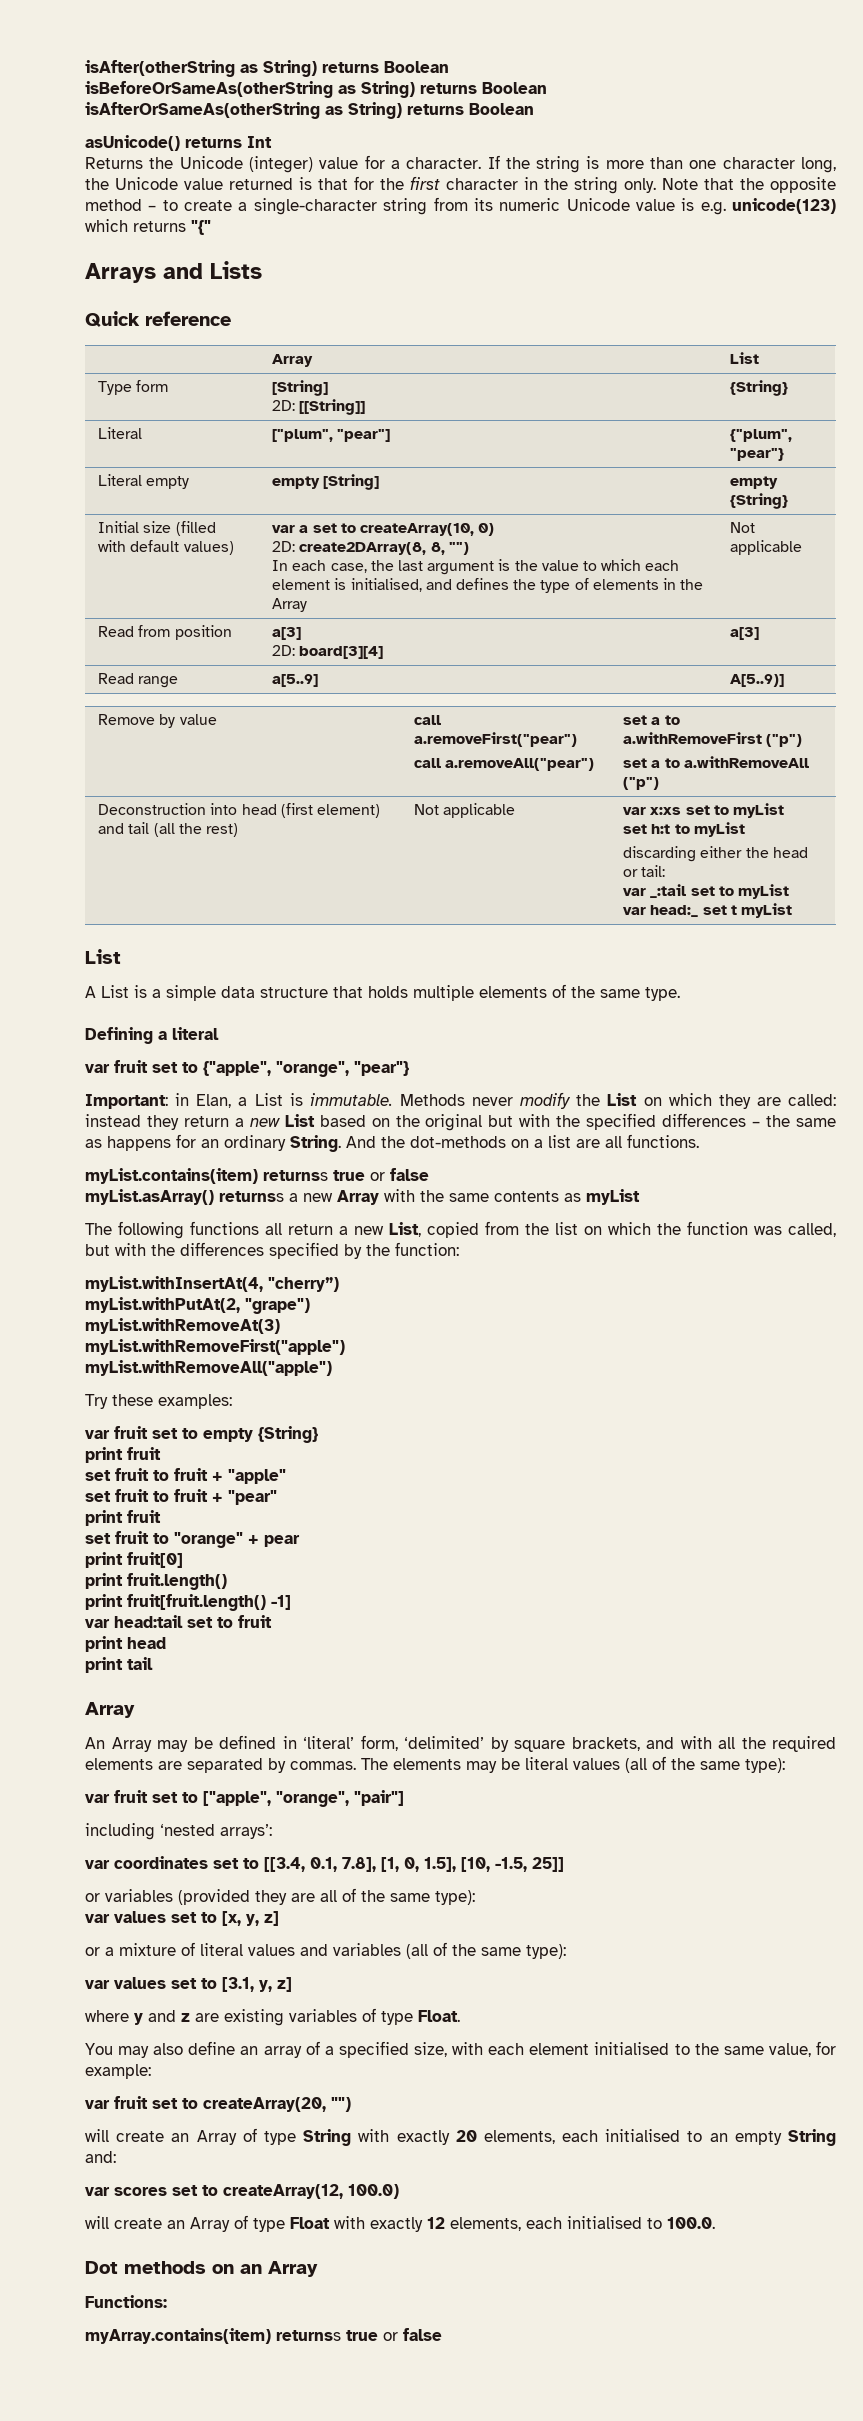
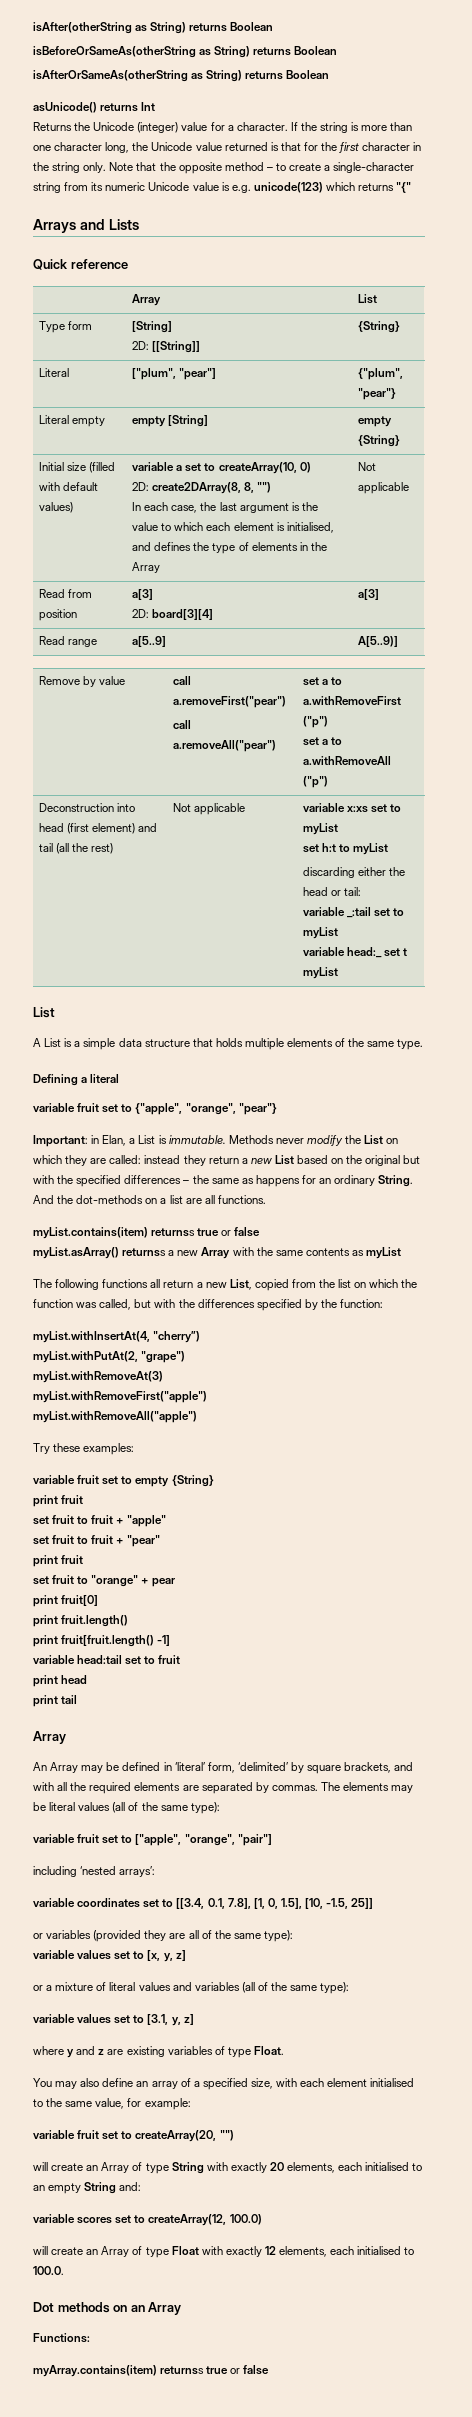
- var a set to createArray(10, 0)
+ variable a set to createArray(10, 0)
- Deconstruction into head (first element) and tail (all the rest) | Not applicable | var x:xs set to myList
+ Deconstruction into head (first element) and tail (all the rest) | Not applicable | variable x:xs set to myList
  set h:t to myList
  discarding either the head or tail:
- var _:tail set to myList
- var head:_ set t myList
+ variable _:tail set to myList
+ variable head:_ set t myList
- var fruit set to {"apple", "orange", "pear"}
+ variable fruit set to {"apple", "orange", "pear"}
- var fruit set to empty {String}
+ variable fruit set to empty {String}
- var head:tail set to fruit
+ variable head:tail set to fruit
- var fruit set to ["apple", "orange", "pair"]
+ variable fruit set to ["apple", "orange", "pair"]
- var coordinates set to [[3.4, 0.1, 7.8], [1, 0, 1.5], [10, -1.5, 25]]
+ variable coordinates set to [[3.4, 0.1, 7.8], [1, 0, 1.5], [10, -1.5, 25]]
- var values set to [x, y, z]
+ variable values set to [x, y, z]
- var values set to [3.1, y, z]
+ variable values set to [3.1, y, z]
- var fruit set to createArray(20, "")
+ variable fruit set to createArray(20, "")
- var scores set to createArray(12, 100.0)
+ variable scores set to createArray(12, 100.0)

